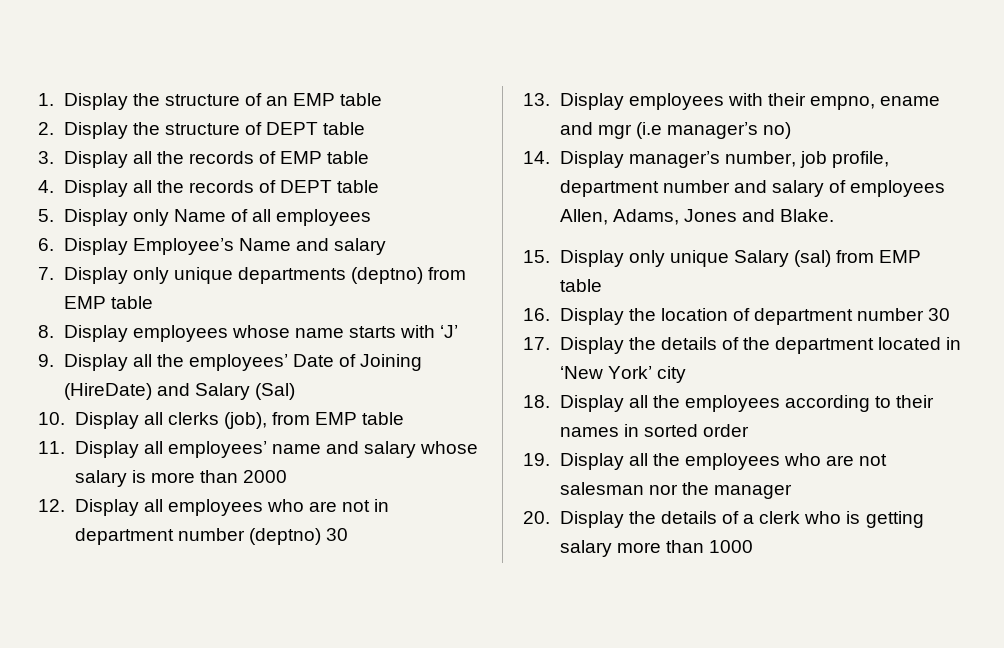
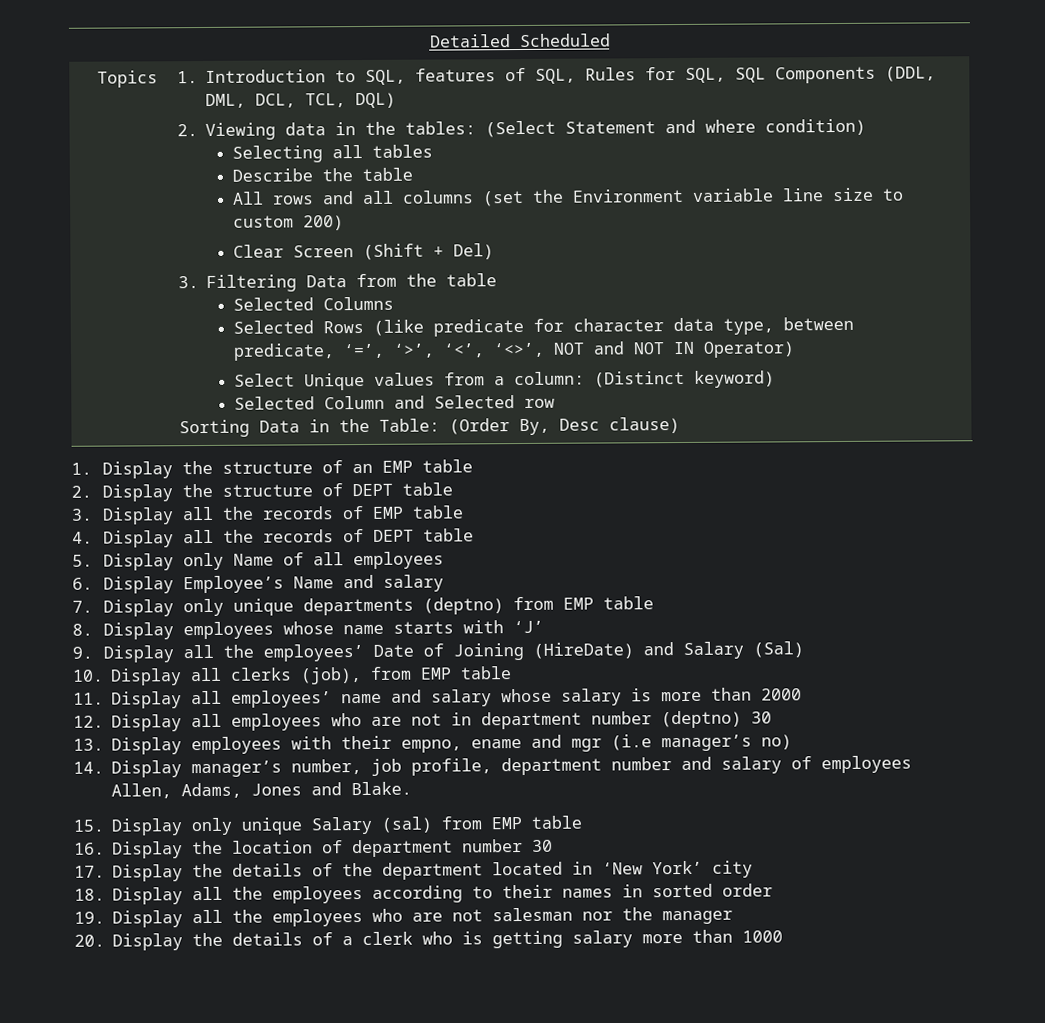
+ Detailed Scheduled
+ Topics | 1. Introduction to SQL, features of SQL, Rules for SQL, SQL Components (DDL, DML, DCL, TCL, DQL)
+ 2. Viewing data in the tables: (Select Statement and where condition)
+ Selecting all tables
+ Describe the table
+ All rows and all columns (set the Environment variable line size to custom 200)
+ Clear Screen (Shift + Del)
+ 3. Filtering Data from the table
+ Selected Columns
+ Selected Rows (like predicate for character data type, between predicate, ‘=’, ‘>’, ‘<’, ‘<>’, NOT and NOT IN Operator)
+ Select Unique values from a column: (Distinct keyword)
+ Selected Column and Selected row
+ Sorting Data in the Table: (Order By, Desc clause)

